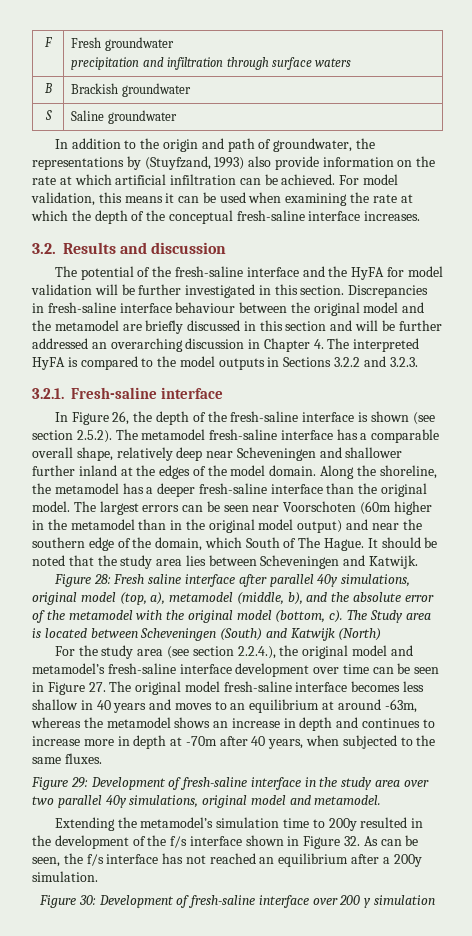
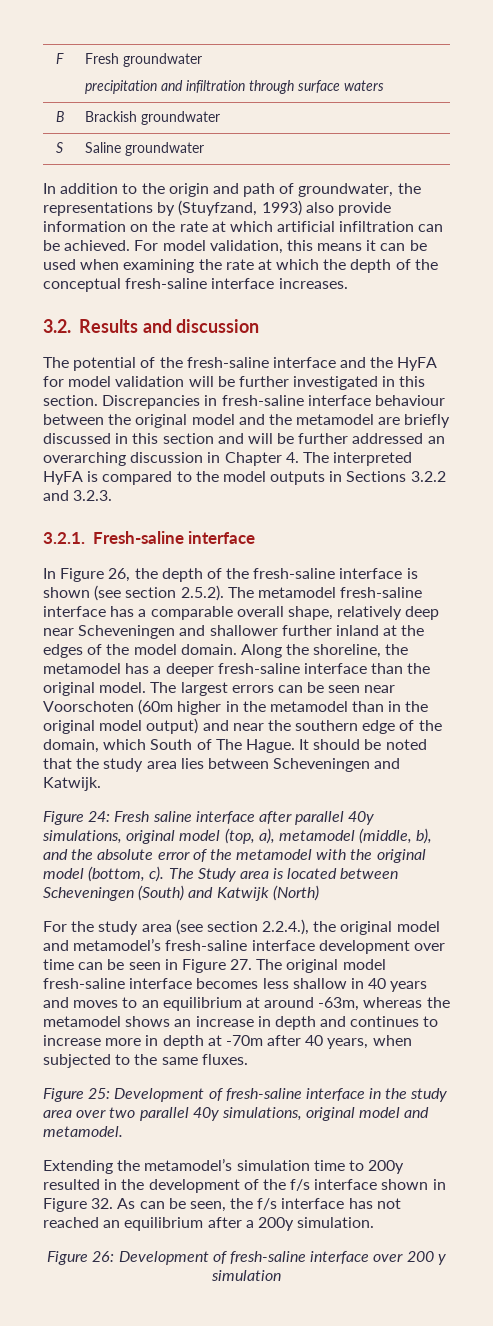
- Figure 28: Fresh saline interface after parallel 40y simulations, original model (top, a), metamodel (middle, b), and the absolute error of the metamodel with the original model (bottom, c).
+ Figure 24: Fresh saline interface after parallel 40y simulations, original model (top, a), metamodel (middle, b), and the absolute error of the metamodel with the original model (bottom, c).
- Figure 29: Development of fresh-saline interface in the study area over two parallel 40y simulations, original model and metamodel.
+ Figure 25: Development of fresh-saline interface in the study area over two parallel 40y simulations, original model and metamodel.
- Figure 30: Development of fresh-saline interface over 200 y simulation
+ Figure 26: Development of fresh-saline interface over 200 y simulation

